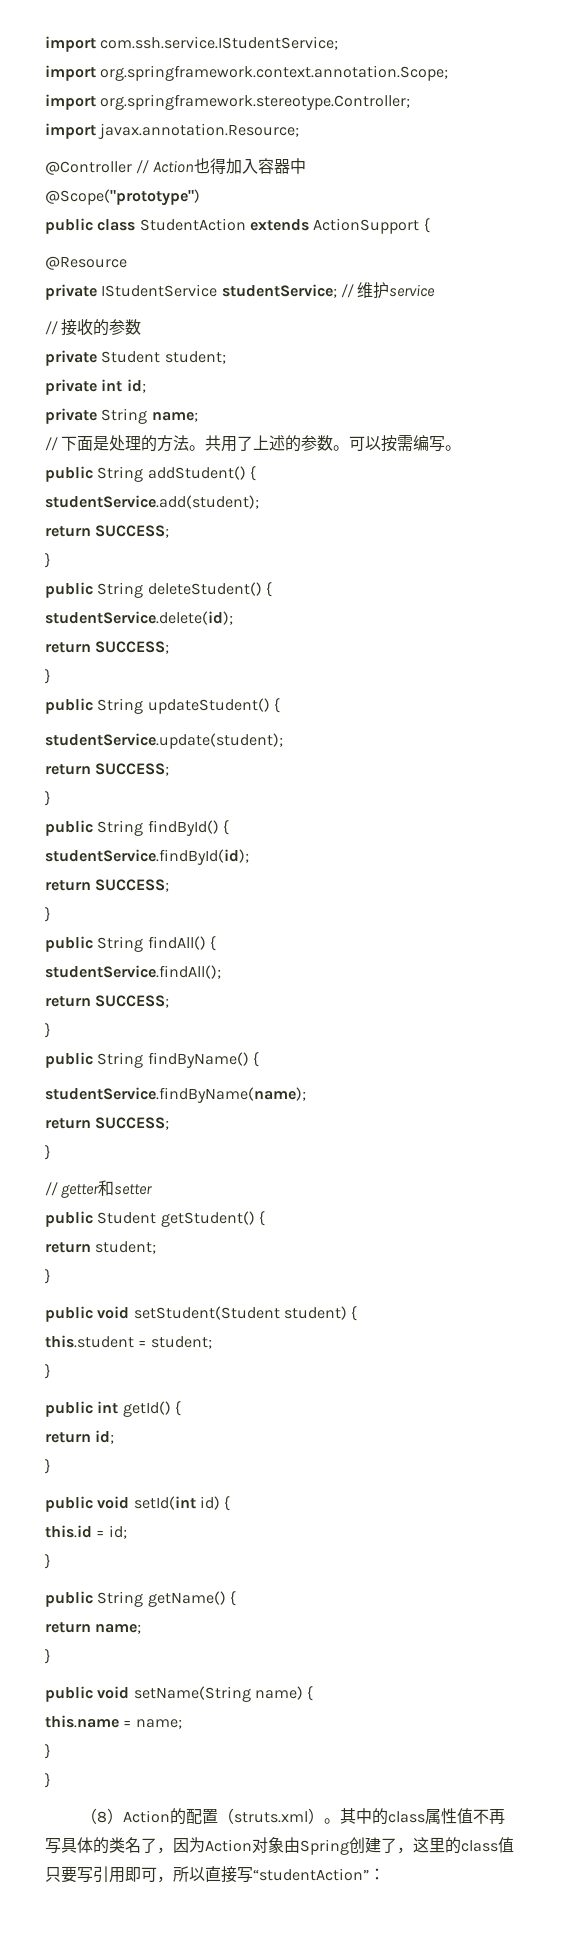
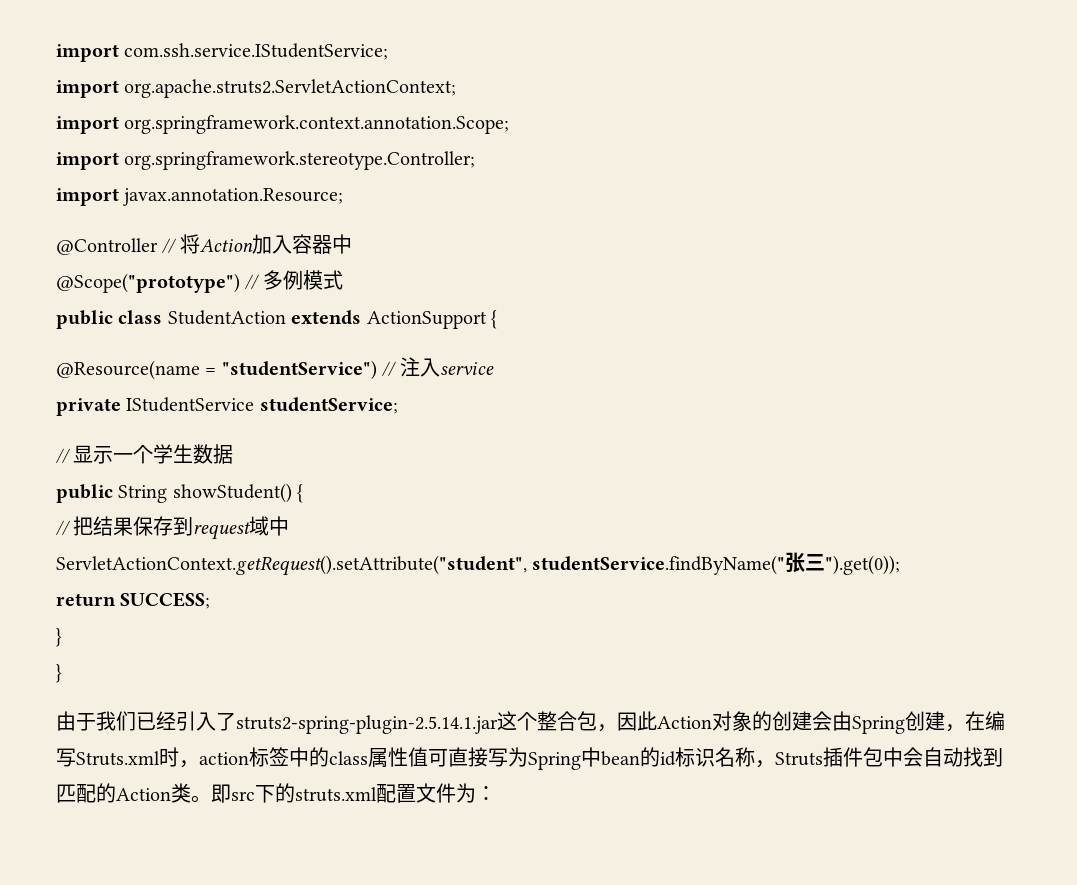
+ import org.apache.struts2.ServletActionContext;
- @Controller // Action也得加入容器中
+ @Controller // 将Action加入容器中
- @Scope("prototype")
+ @Scope("prototype") // 多例模式
- @Resource
- private IStudentService studentService; // 维护service
- // 接收的参数
- private Student student;
- private int id;
- private String name;
- // 下面是处理的方法。共用了上述的参数。可以按需编写。
- public String addStudent() {
- studentService.add(student);
+ @Resource(name = "studentService") // 注入service
+ private IStudentService studentService;
+ // 显示一个学生数据
+ public String showStudent() {
+ // 把结果保存到request域中
+ ServletActionContext.getRequest().setAttribute("student", studentService.findByName("张三").get(0));
  return SUCCESS;
  }
- public String deleteStudent() {
- studentService.delete(id);
- return SUCCESS;
  }
- public String updateStudent() {
- studentService.update(student);
- return SUCCESS;
- }
- public String findById() {
- studentService.findById(id);
- return SUCCESS;
- }
- public String findAll() {
- studentService.findAll();
- return SUCCESS;
- }
- public String findByName() {
- studentService.findByName(name);
- return SUCCESS;
- }
- // getter和setter
- public Student getStudent() {
- return student;
- }
- public void setStudent(Student student) {
- this.student = student;
- }
- public int getId() {
- return id;
- }
- public void setId(int id) {
- this.id = id;
- }
- public String getName() {
- return name;
- }
- public void setName(String name) {
- this.name = name;
- }
- }
- （8）Action的配置（struts.xml）。其中的class属性值不再写具体的类名了，因为Action对象由Spring创建了，这里的class值只要写引用即可，所以直接写“studentAction”：
+ 由于我们已经引入了struts2-spring-plugin-2.5.14.1.jar这个整合包，因此Action对象的创建会由Spring创建，在编写Struts.xml时，action标签中的class属性值可直接写为Spring中bean的id标识名称，Struts插件包中会自动找到匹配的Action类。即src下的struts.xml配置文件为：

